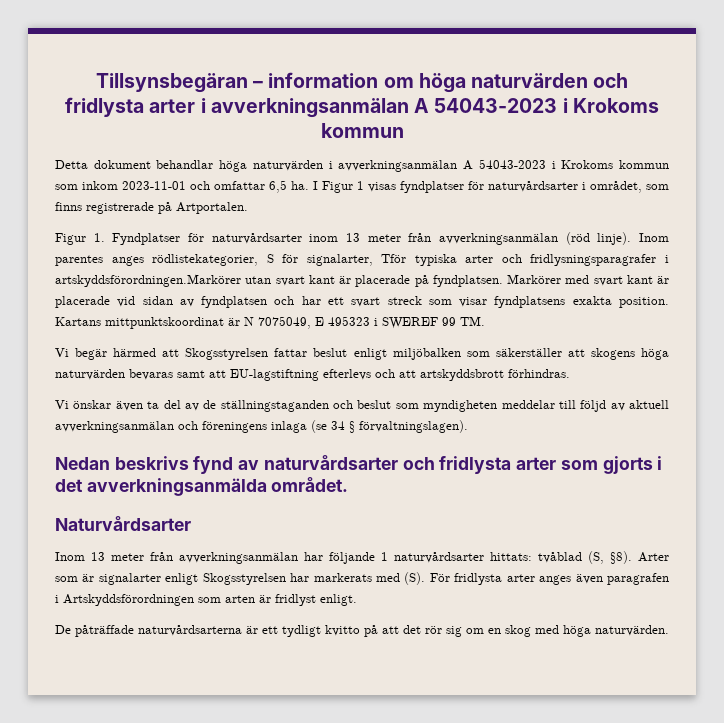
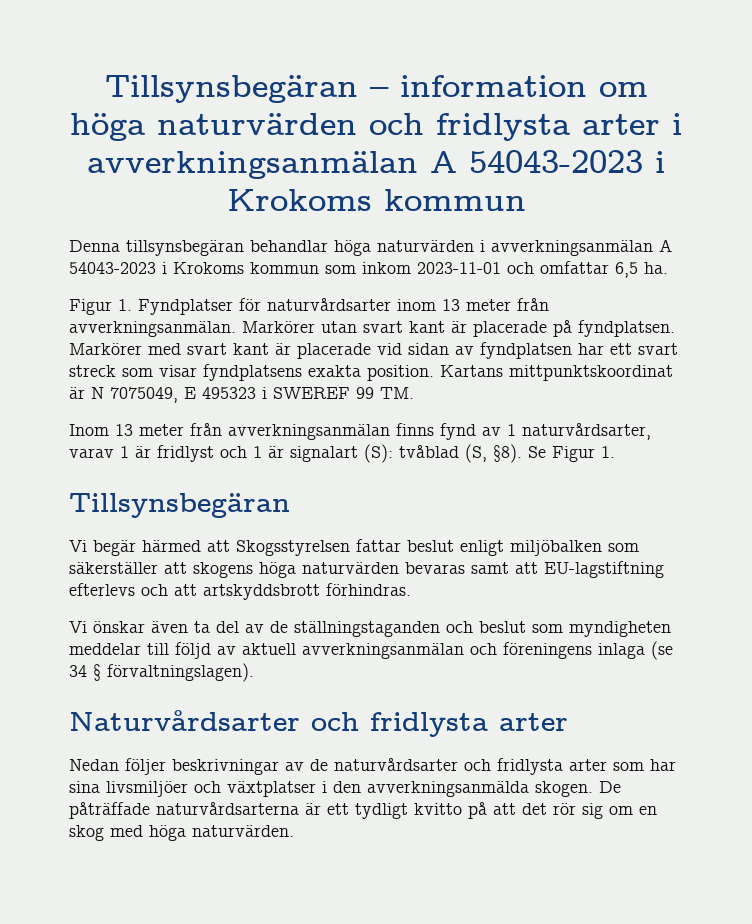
- Detta dokument behandlar höga naturvärden i avverkningsanmälan A 54043-2023 i Krokoms kommun som inkom 2023-11-01 och omfattar 6,5 ha. I Figur 1 visas fyndplatser för naturvårdsarter i området, som finns registrerade på Artportalen.
+ Denna tillsynsbegäran behandlar höga naturvärden i avverkningsanmälan A 54043-2023 i Krokoms kommun som inkom 2023-11-01 och omfattar 6,5 ha.
- Figur 1. Fyndplatser för naturvårdsarter inom 13 meter från avverkningsanmälan (röd linje). Inom parentes anges rödlistekategorier, S för signalarter, Tför typiska arter och fridlysningsparagrafer i artskyddsförordningen.Markörer utan svart kant är placerade på fyndplatsen.
+ Figur 1. Fyndplatser för naturvårdsarter inom 13 meter från avverkningsanmälan. Markörer utan svart kant är placerade på fyndplatsen.
- Markörer med svart kant är placerade vid sidan av fyndplatsen och har ett svart streck som visar fyndplatsens exakta position.
+ Markörer med svart kant är placerade vid sidan av fyndplatsen har ett svart streck som visar fyndplatsens exakta position.
+ Inom 13 meter från avverkningsanmälan finns fynd av 1 naturvårdsarter, varav 1 är fridlyst och 1 är signalart (S): tvåblad (S, §8). Se Figur 1.
+ Tillsynsbegäran
- Nedan beskrivs fynd av naturvårdsarter och fridlysta arter som gjorts i det avverkningsanmälda området.
- Naturvårdsarter
- Inom 13 meter från avverkningsanmälan har följande 1 naturvårdsarter hittats: tvåblad (S, §8). Arter som är signalarter enligt Skogsstyrelsen har markerats med (S). För fridlysta arter anges även paragrafen i Artskyddsförordningen som arten är fridlyst enligt.
- De påträffade naturvårdsarterna är ett tydligt kvitto på att det rör sig om en skog med höga naturvärden.
+ Naturvårdsarter och fridlysta arter
+ Nedan följer beskrivningar av de naturvårdsarter och fridlysta arter som har sina livsmiljöer och växtplatser i den avverkningsanmälda skogen. De påträffade naturvårdsarterna är ett tydligt kvitto på att det rör sig om en skog med höga naturvärden.

